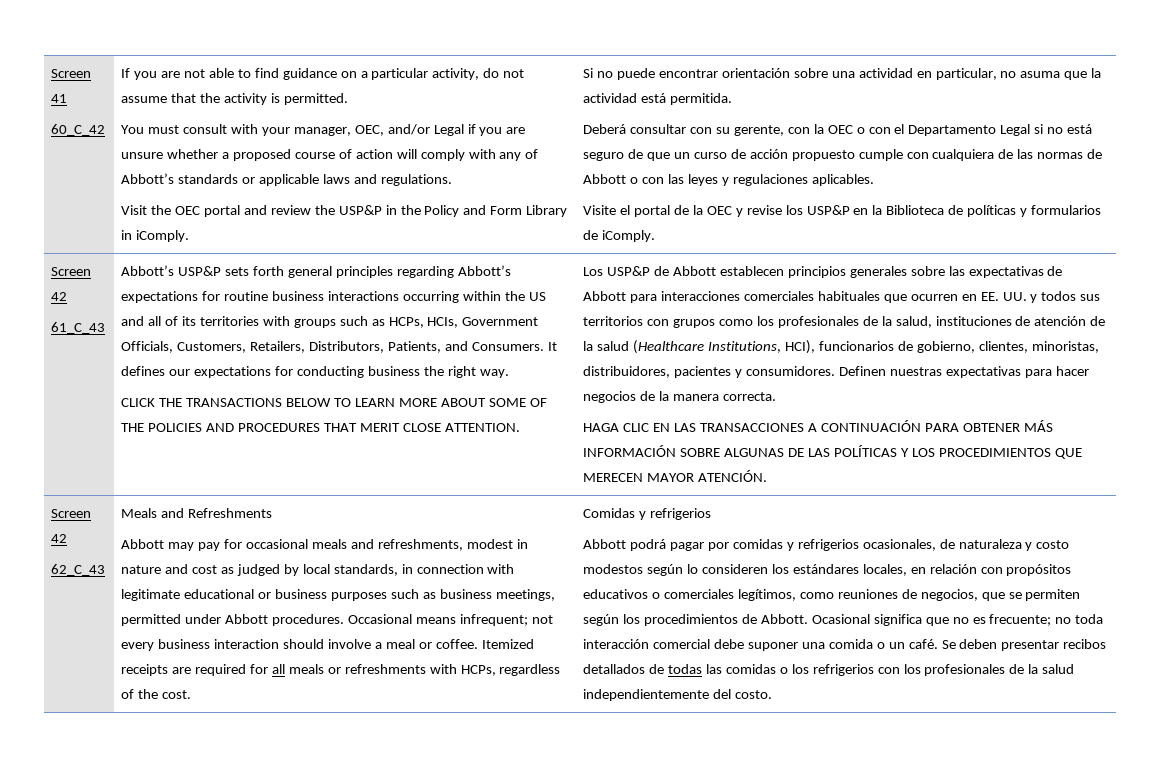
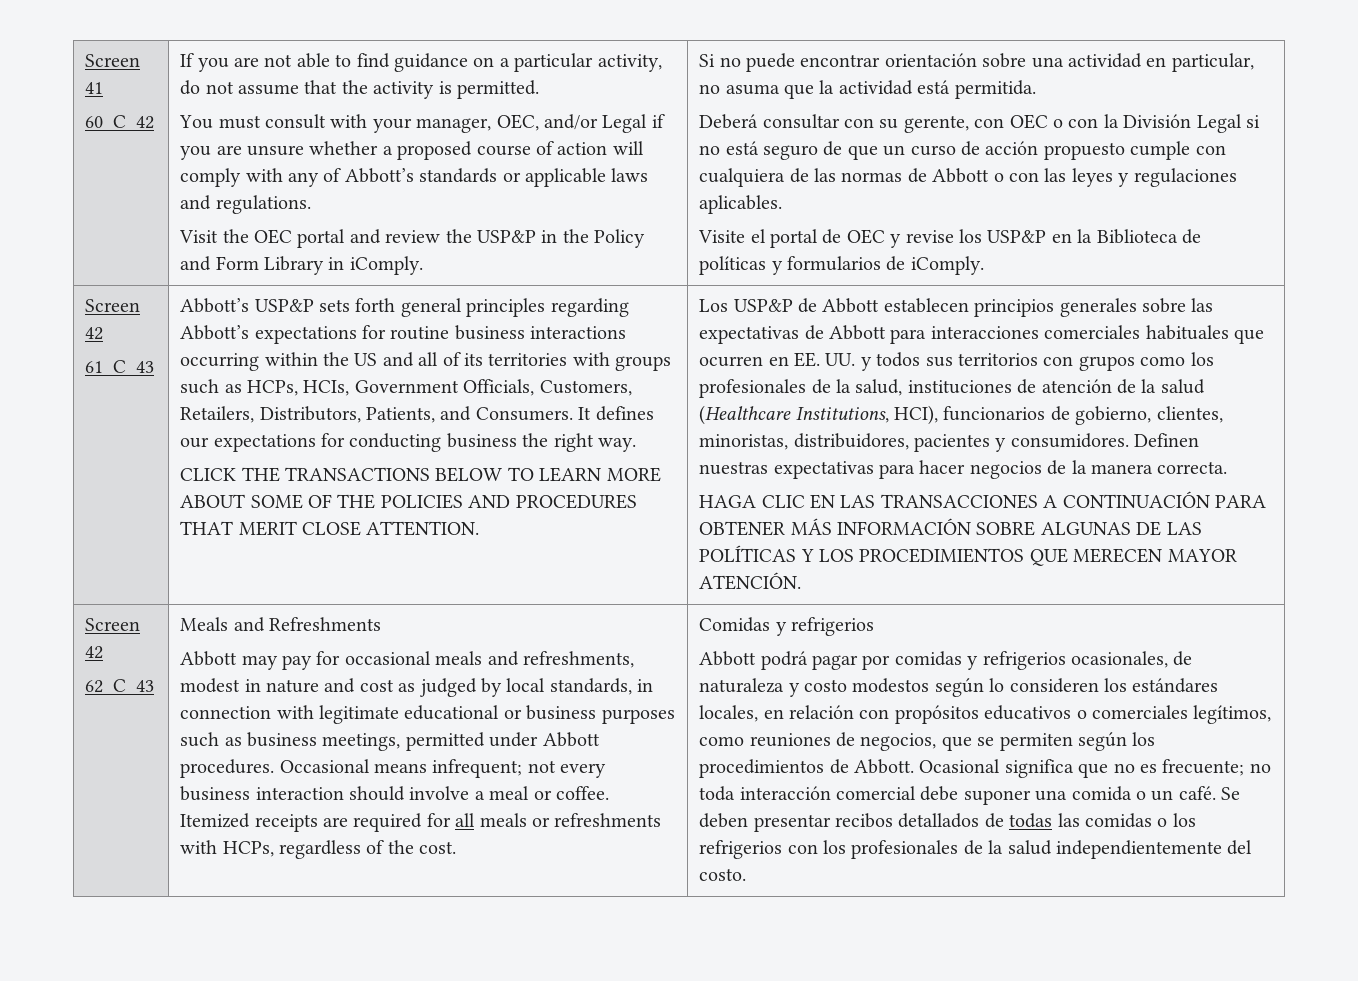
- Deberá consultar con su gerente, con la OEC o con el Departamento Legal si no está seguro de que un curso de acción propuesto cumple con cualquiera de las normas de Abbott o con las leyes y regulaciones aplicables.
+ Deberá consultar con su gerente, con OEC o con la División Legal si no está seguro de que un curso de acción propuesto cumple con cualquiera de las normas de Abbott o con las leyes y regulaciones aplicables.
- Visite el portal de la OEC y revise los USP&P en la Biblioteca de políticas y formularios de iComply.
+ Visite el portal de OEC y revise los USP&P en la Biblioteca de políticas y formularios de iComply.

